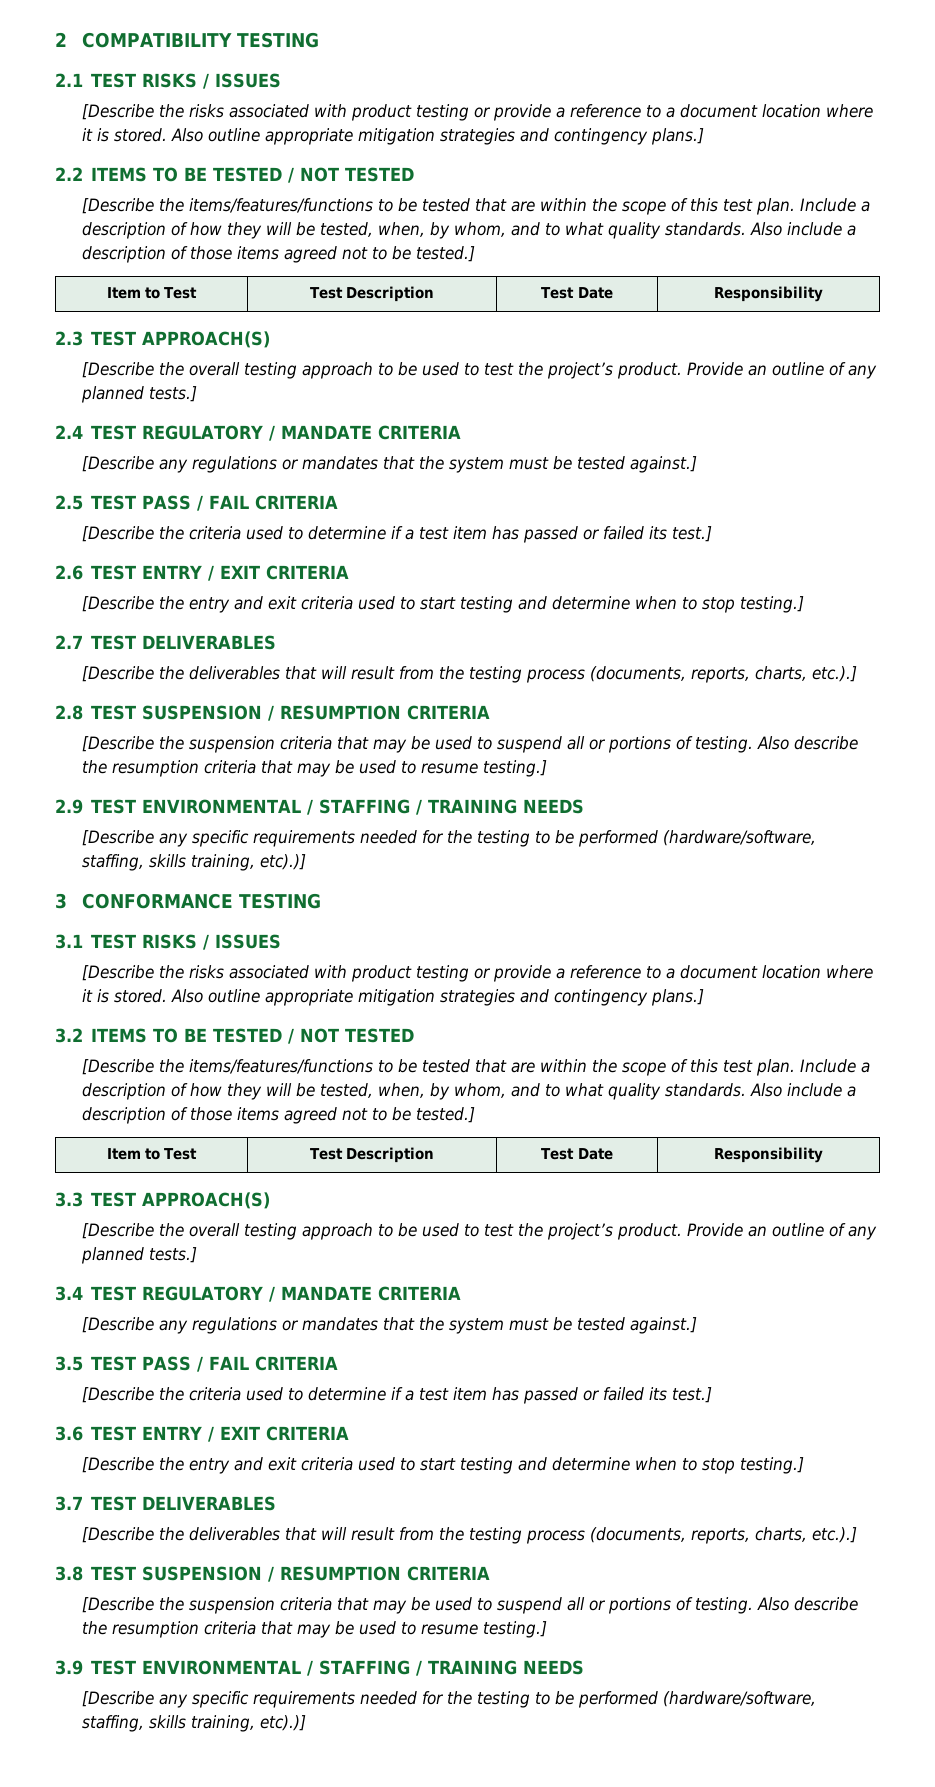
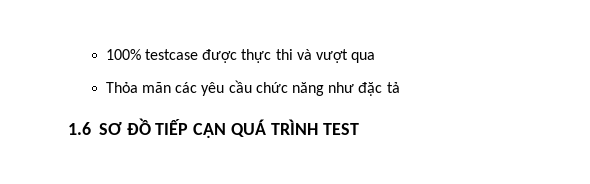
- 2 COMPATIBILITY TESTING
- 2.1 TEST RISKS / ISSUES
- [Describe the risks associated with product testing or provide a reference to a document location where it is stored. Also outline appropriate mitigation strategies and contingency plans.]
- 2.2 ITEMS TO BE TESTED / NOT TESTED
- [Describe the items/features/functions to be tested that are within the scope of this test plan. Include a description of how they will be tested, when, by whom, and to what quality standards. Also include a description of those items agreed not to be tested.]
- Item to Test | Test Description | Test Date | Responsibility
- 2.3 TEST APPROACH(S)
- [Describe the overall testing approach to be used to test the project’s product. Provide an outline of any planned tests.]
- 2.4 TEST REGULATORY / MANDATE CRITERIA
- [Describe any regulations or mandates that the system must be tested against.]
- 2.5 TEST PASS / FAIL CRITERIA
- [Describe the criteria used to determine if a test item has passed or failed its test.]
- 2.6 TEST ENTRY / EXIT CRITERIA
- [Describe the entry and exit criteria used to start testing and determine when to stop testing.]
- 2.7 TEST DELIVERABLES
- [Describe the deliverables that will result from the testing process (documents, reports, charts, etc.).]
- 2.8 TEST SUSPENSION / RESUMPTION CRITERIA
- [Describe the suspension criteria that may be used to suspend all or portions of testing. Also describe the resumption criteria that may be used to resume testing.]
- 2.9 TEST ENVIRONMENTAL / STAFFING / TRAINING NEEDS
- [Describe any specific requirements needed for the testing to be performed (hardware/software, staffing, skills training, etc).)]
- 3 CONFORMANCE TESTING
- 3.1 TEST RISKS / ISSUES
- [Describe the risks associated with product testing or provide a reference to a document location where it is stored. Also outline appropriate mitigation strategies and contingency plans.]
- 3.2 ITEMS TO BE TESTED / NOT TESTED
- [Describe the items/features/functions to be tested that are within the scope of this test plan. Include a description of how they will be tested, when, by whom, and to what quality standards. Also include a description of those items agreed not to be tested.]
- Item to Test | Test Description | Test Date | Responsibility
- 3.3 TEST APPROACH(S)
- [Describe the overall testing approach to be used to test the project’s product. Provide an outline of any planned tests.]
- 3.4 TEST REGULATORY / MANDATE CRITERIA
- [Describe any regulations or mandates that the system must be tested against.]
- 3.5 TEST PASS / FAIL CRITERIA
- [Describe the criteria used to determine if a test item has passed or failed its test.]
- 3.6 TEST ENTRY / EXIT CRITERIA
- [Describe the entry and exit criteria used to start testing and determine when to stop testing.]
- 3.7 TEST DELIVERABLES
- [Describe the deliverables that will result from the testing process (documents, reports, charts, etc.).]
- 3.8 TEST SUSPENSION / RESUMPTION CRITERIA
- [Describe the suspension criteria that may be used to suspend all or portions of testing. Also describe the resumption criteria that may be used to resume testing.]
- 3.9 TEST ENVIRONMENTAL / STAFFING / TRAINING NEEDS
- [Describe any specific requirements needed for the testing to be performed (hardware/software, staffing, skills training, etc).)]
+ 100% testcase được thực thi và vượt qua
+ Thỏa mãn các yêu cầu chức năng như đặc tả
+ 1.6 SƠ ĐỒ TIẾP CẬN QUÁ TRÌNH TEST

